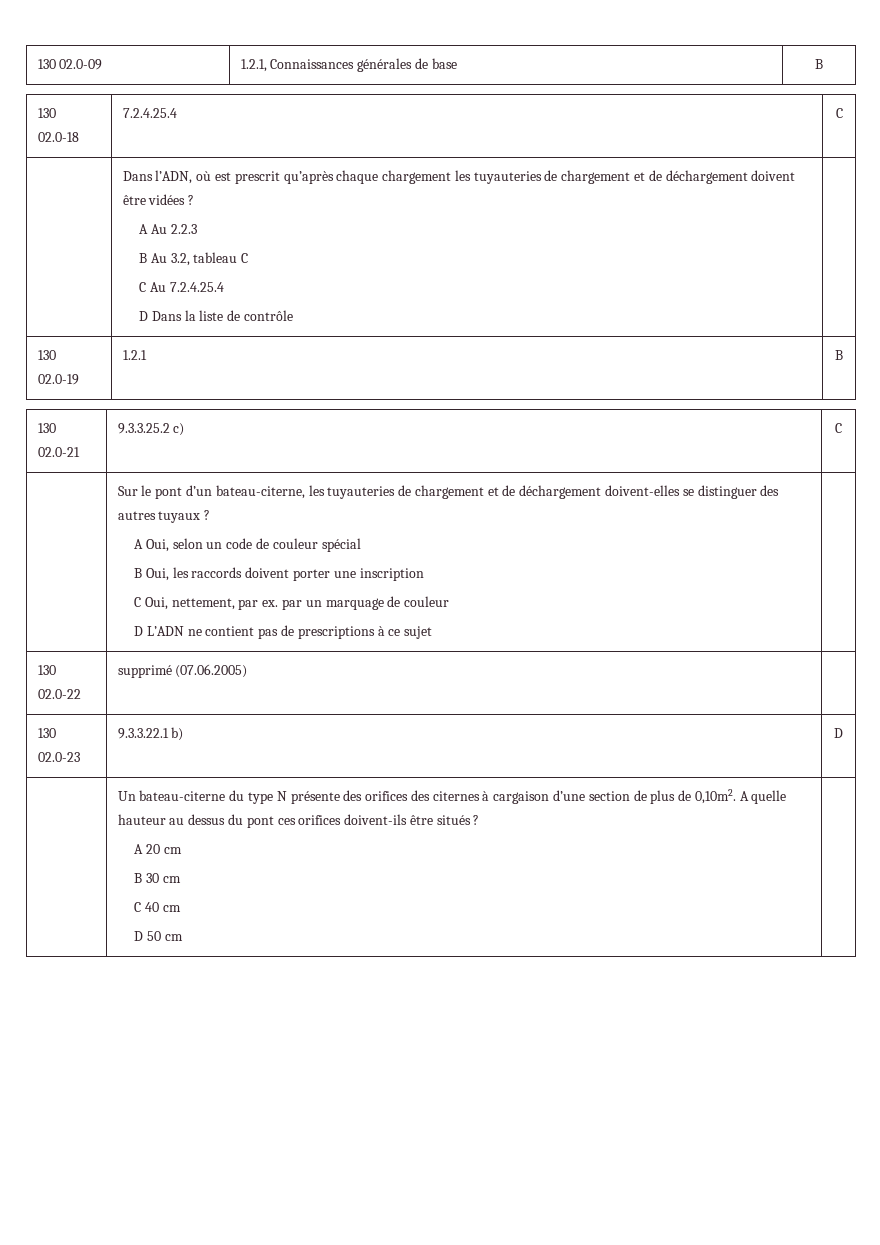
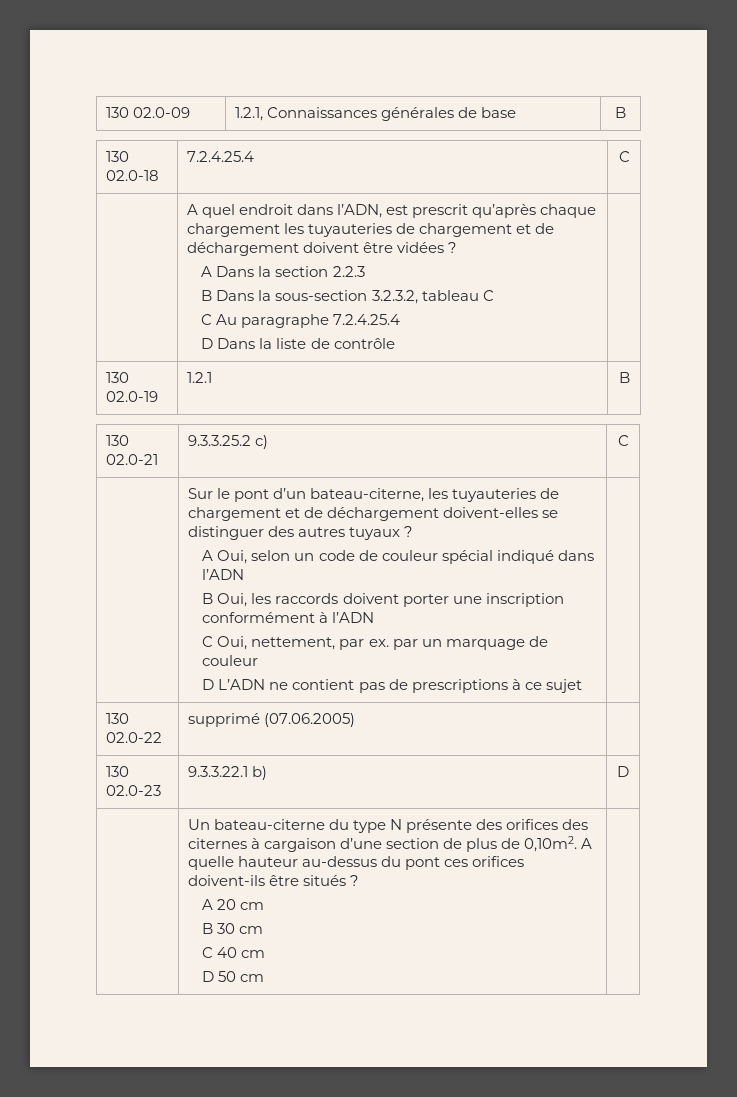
- Dans l’ADN, où est prescrit qu’après chaque chargement les tuyauteries de chargement et de déchargement doivent être vidées ?
+ A quel endroit dans l’ADN, est prescrit qu’après chaque chargement les tuyauteries de chargement et de déchargement doivent être vidées ?
- A Au 2.2.3
+ A Dans la section 2.2.3
- B Au 3.2, tableau C
+ B Dans la sous-section 3.2.3.2, tableau C
- C Au 7.2.4.25.4
+ C Au paragraphe 7.2.4.25.4
- A Oui, selon un code de couleur spécial
+ A Oui, selon un code de couleur spécial indiqué dans l’ADN
- B Oui, les raccords doivent porter une inscription
+ B Oui, les raccords doivent porter une inscription conformément à l’ADN
- A quelle hauteur au dessus du pont ces orifices doivent-ils être situés ?
+ A quelle hauteur au-dessus du pont ces orifices doivent-ils être situés ?

